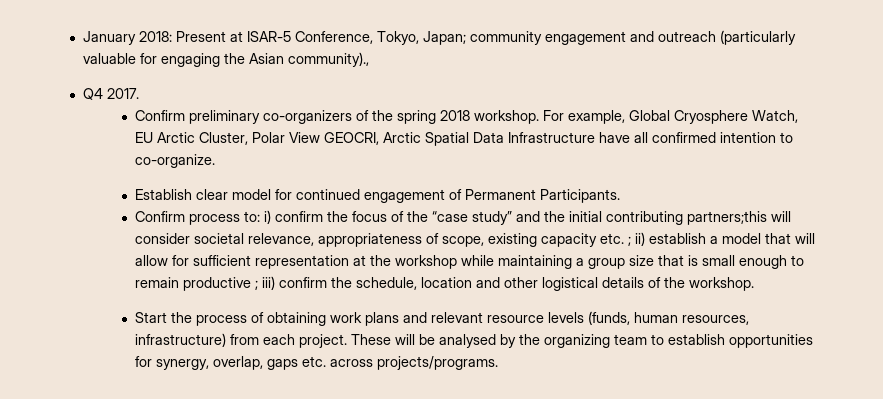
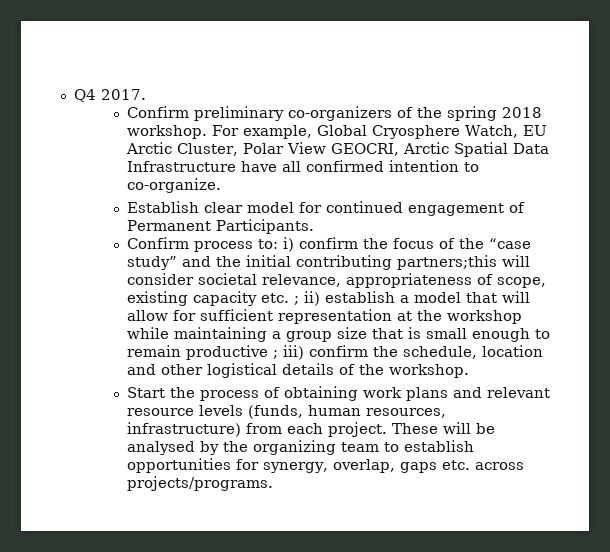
- January 2018: Present at ISAR-5 Conference, Tokyo, Japan; community engagement and outreach (particularly valuable for engaging the Asian community).,

